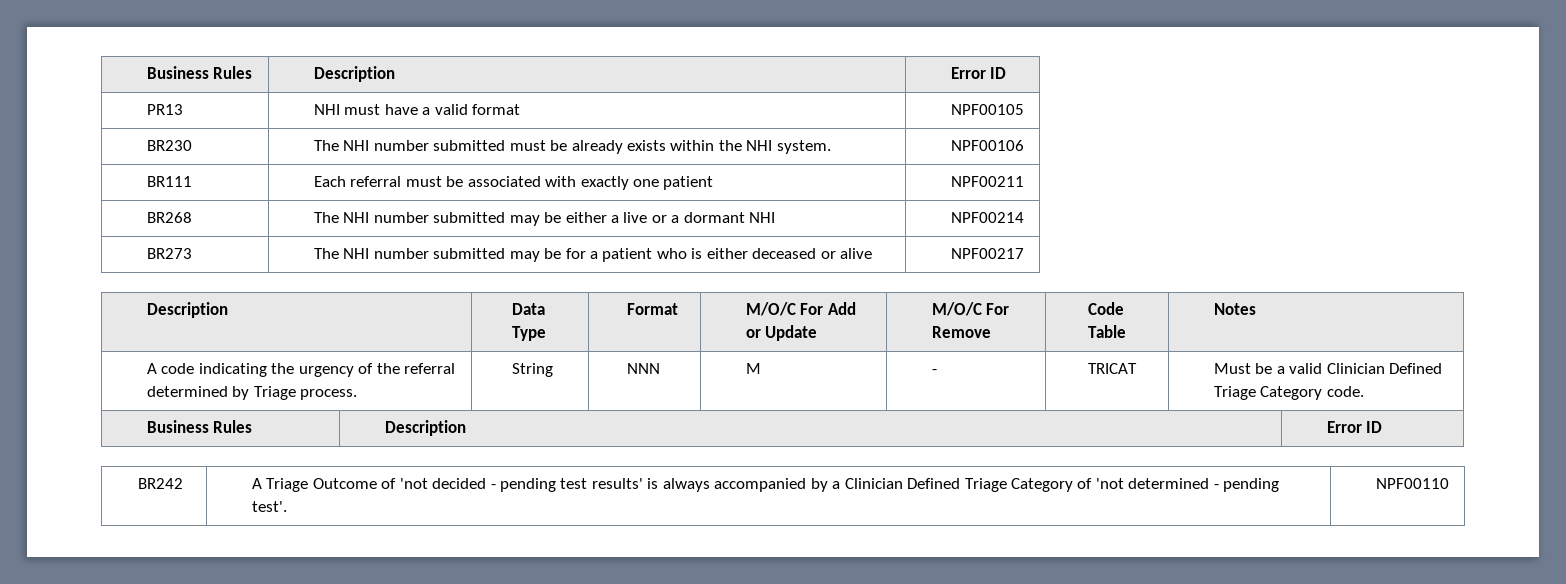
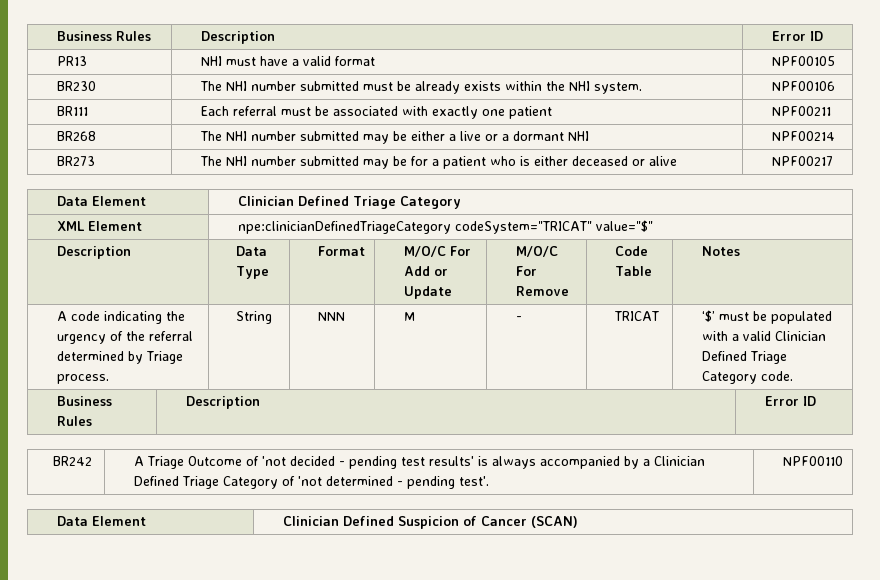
+ Data Element | Clinician Defined Triage Category
+ XML Element | npe:clinicianDefinedTriageCategory codeSystem="TRICAT" value="$"
- A code indicating the urgency of the referral determined by Triage process. | String | NNN | M | - | TRICAT | Must be a valid Clinician Defined Triage Category code.
+ A code indicating the urgency of the referral determined by Triage process. | String | NNN | M | - | TRICAT | ‘$’ must be populated with a valid Clinician Defined Triage Category code.
+ Data Element | Clinician Defined Suspicion of Cancer (SCAN)

